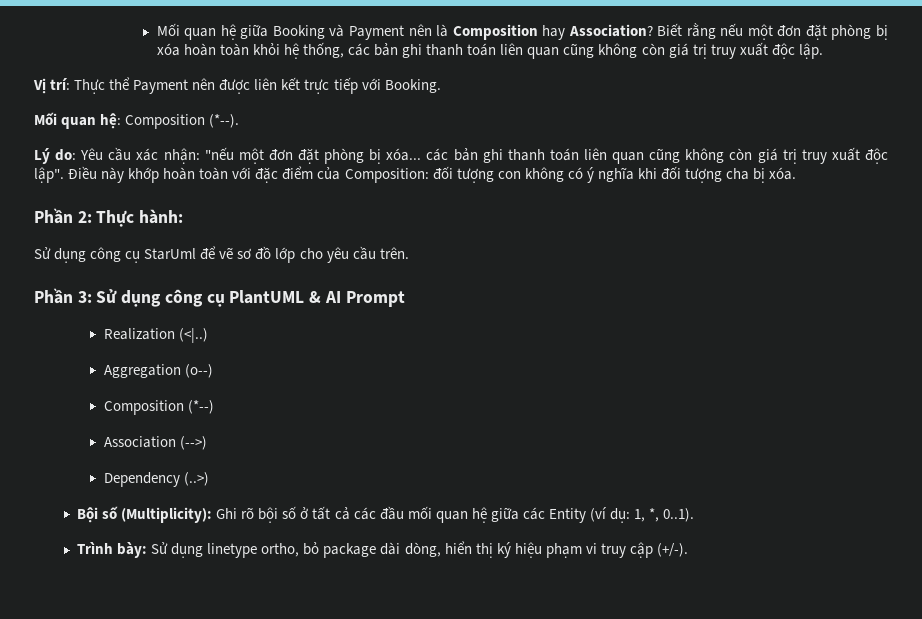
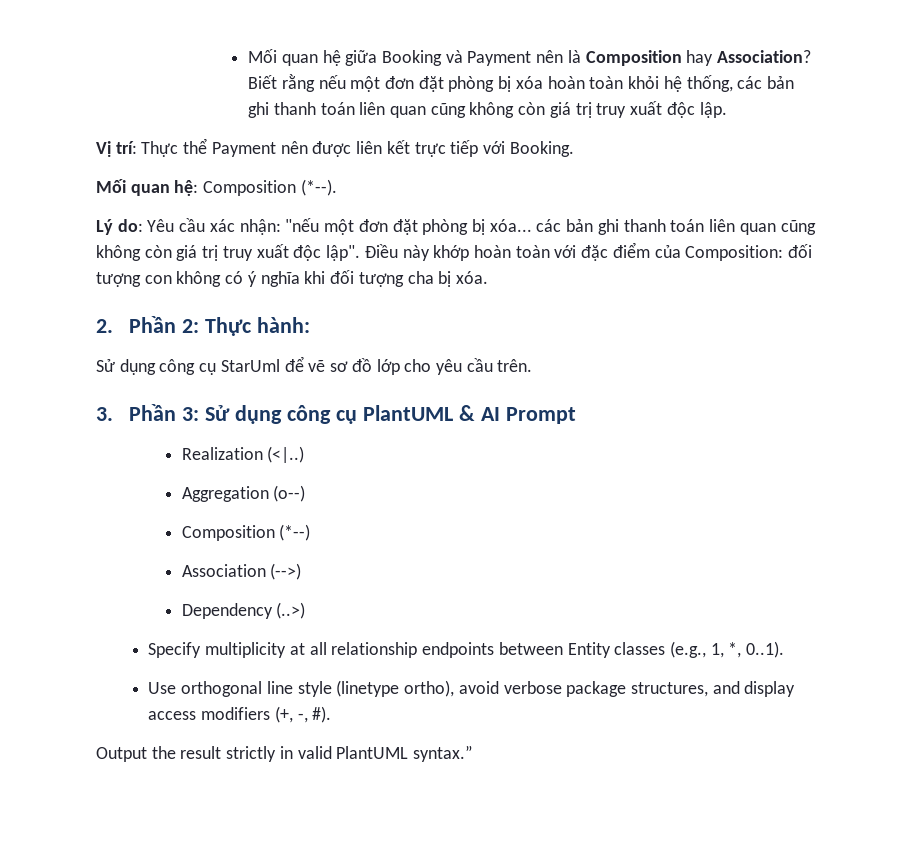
- Phần 2: Thực hành:
+ 2. Phần 2: Thực hành:
- Phần 3: Sử dụng công cụ PlantUML & AI Prompt
+ 3. Phần 3: Sử dụng công cụ PlantUML & AI Prompt
- Bội số (Multiplicity): Ghi rõ bội số ở tất cả các đầu mối quan hệ giữa các Entity (ví dụ: 1, *, 0..1).
- Trình bày: Sử dụng linetype ortho, bỏ package dài dòng, hiển thị ký hiệu phạm vi truy cập (+/-).
+ Specify multiplicity at all relationship endpoints between Entity classes (e.g., 1, *, 0..1).
+ Use orthogonal line style (linetype ortho), avoid verbose package structures, and display access modifiers (+, -, #).
+ Output the result strictly in valid PlantUML syntax.”

